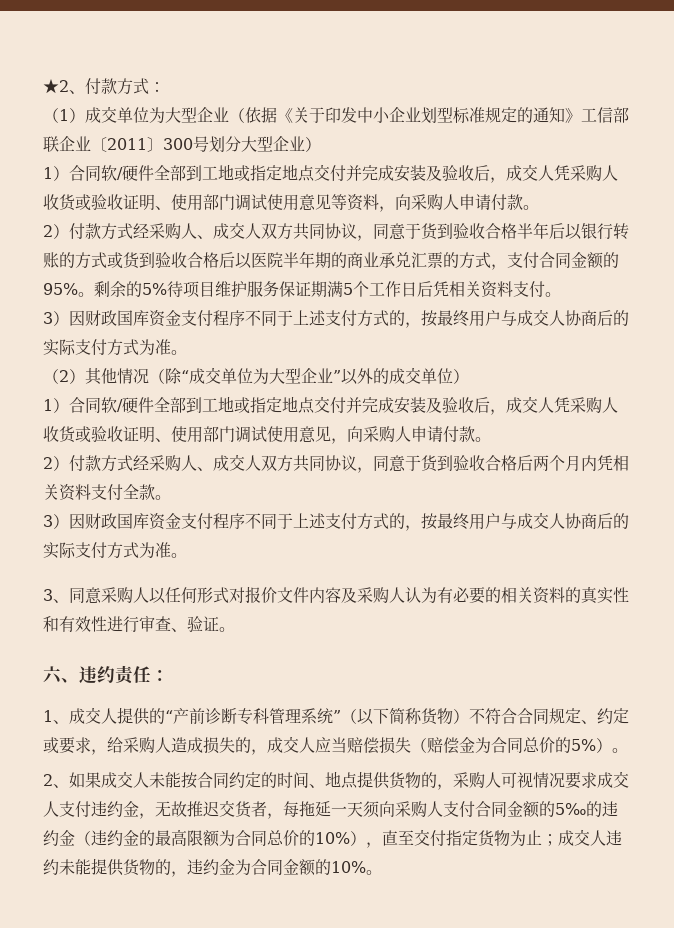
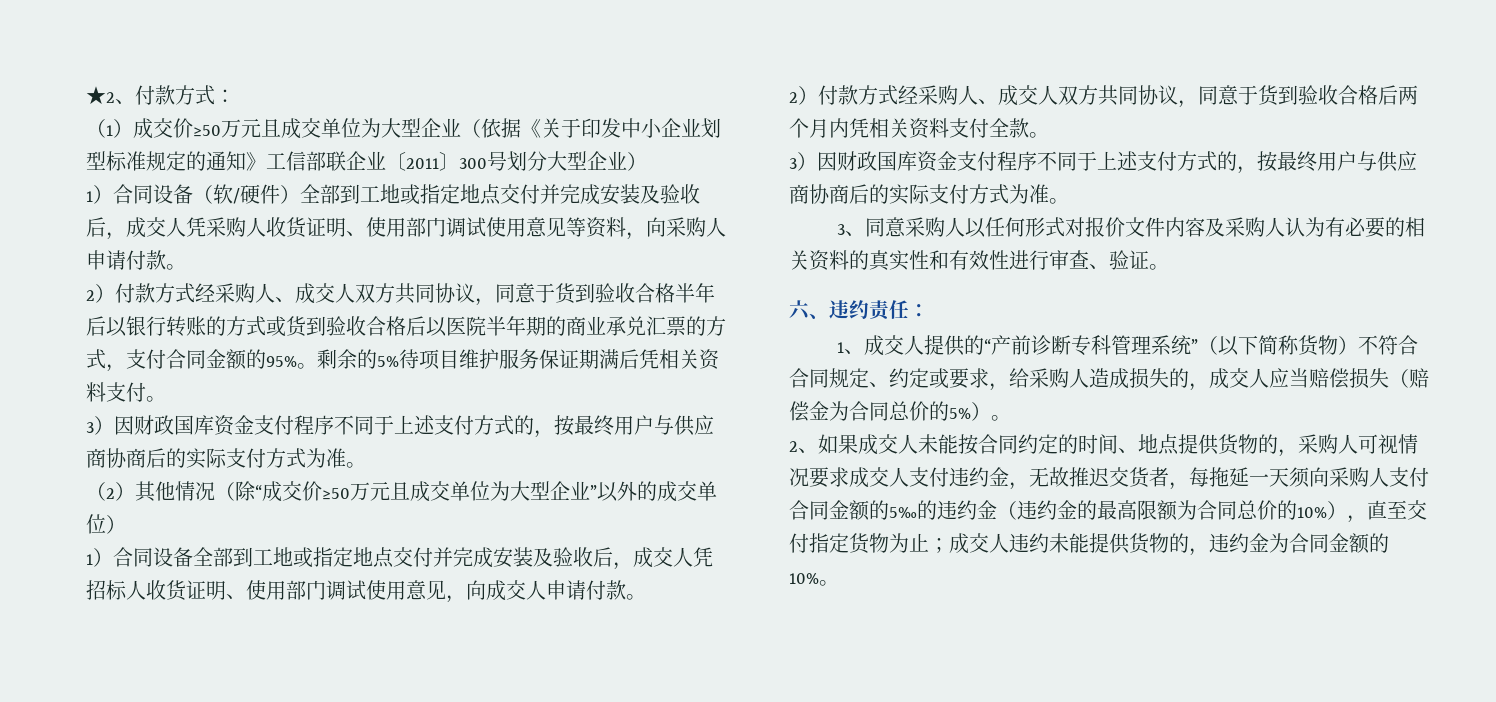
- （1）成交单位为大型企业（依据《关于印发中小企业划型标准规定的通知》工信部联企业〔2011〕300号划分大型企业）
+ （1）成交价≥50万元且成交单位为大型企业（依据《关于印发中小企业划型标准规定的通知》工信部联企业〔2011〕300号划分大型企业）
- 1）合同软/硬件全部到工地或指定地点交付并完成安装及验收后，成交人凭采购人收货或验收证明、使用部门调试使用意见等资料，向采购人申请付款。
+ 1）合同设备（软/硬件）全部到工地或指定地点交付并完成安装及验收后，成交人凭采购人收货证明、使用部门调试使用意见等资料，向采购人申请付款。
- 剩余的5%待项目维护服务保证期满5个工作日后凭相关资料支付。
- 3）因财政国库资金支付程序不同于上述支付方式的，按最终用户与成交人协商后的实际支付方式为准。
+ 剩余的5%待项目维护服务保证期满后凭相关资料支付。
+ 3）因财政国库资金支付程序不同于上述支付方式的，按最终用户与供应商协商后的实际支付方式为准。
- （2）其他情况（除“成交单位为大型企业”以外的成交单位）
+ （2）其他情况（除“成交价≥50万元且成交单位为大型企业”以外的成交单位）
- 1）合同软/硬件全部到工地或指定地点交付并完成安装及验收后，成交人凭采购人收货或验收证明、使用部门调试使用意见，向采购人申请付款。
+ 1）合同设备全部到工地或指定地点交付并完成安装及验收后，成交人凭招标人收货证明、使用部门调试使用意见，向成交人申请付款。
  2）付款方式经采购人、成交人双方共同协议，同意于货到验收合格后两个月内凭相关资料支付全款。
- 3）因财政国库资金支付程序不同于上述支付方式的，按最终用户与成交人协商后的实际支付方式为准。
+ 3）因财政国库资金支付程序不同于上述支付方式的，按最终用户与供应商协商后的实际支付方式为准。

